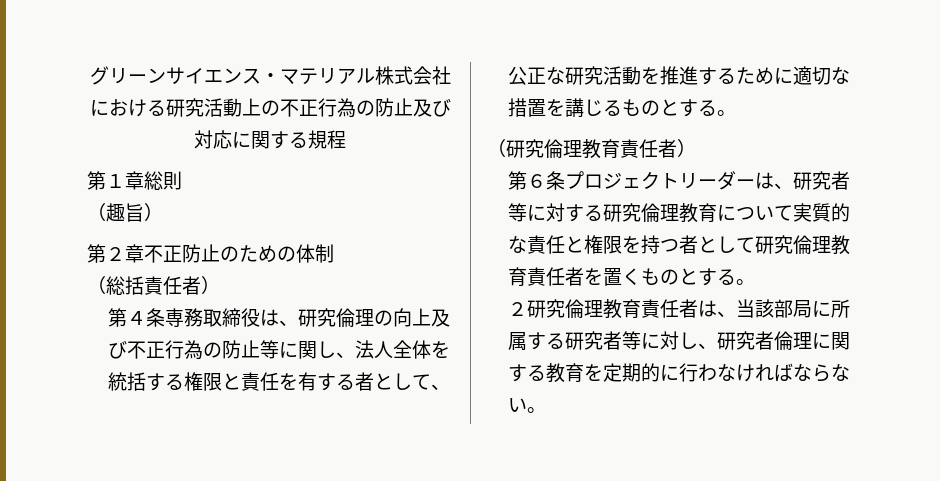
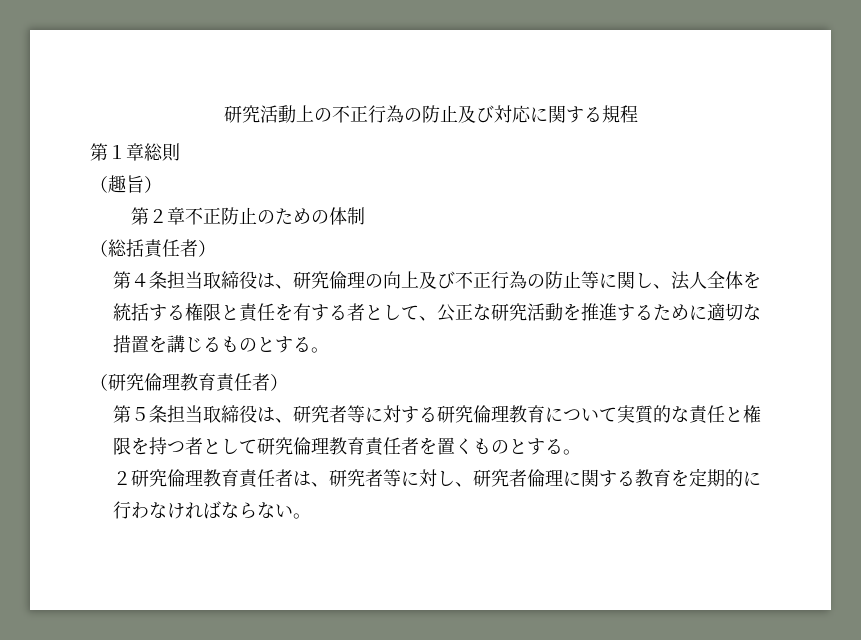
- グリーンサイエンス・マテリアル株式会社における研究活動上の不正行為の防止及び対応に関する規程
+ 研究活動上の不正行為の防止及び対応に関する規程
- 第４条専務取締役は、研究倫理の向上及び不正行為の防止等に関し、法人全体を統括する権限と責任を有する者として、公正な研究活動を推進するために適切な措置を講じるものとする。
+ 第４条担当取締役は、研究倫理の向上及び不正行為の防止等に関し、法人全体を統括する権限と責任を有する者として、公正な研究活動を推進するために適切な措置を講じるものとする。
- 第６条プロジェクトリーダーは、研究者等に対する研究倫理教育について実質的な責任と権限を持つ者として研究倫理教育責任者を置くものとする。
+ 第５条担当取締役は、研究者等に対する研究倫理教育について実質的な責任と権限を持つ者として研究倫理教育責任者を置くものとする。
- ２研究倫理教育責任者は、当該部局に所属する研究者等に対し、研究者倫理に関する教育を定期的に行わなければならない。
+ ２研究倫理教育責任者は、研究者等に対し、研究者倫理に関する教育を定期的に行わなければならない。

